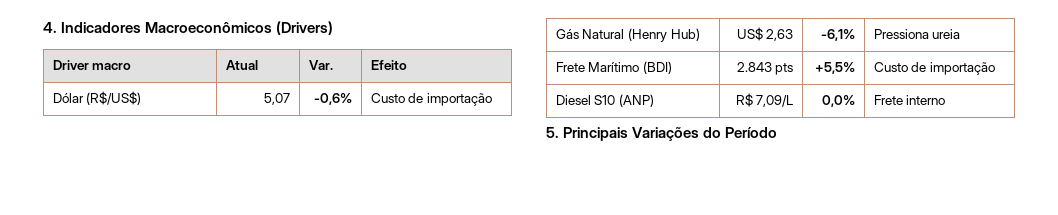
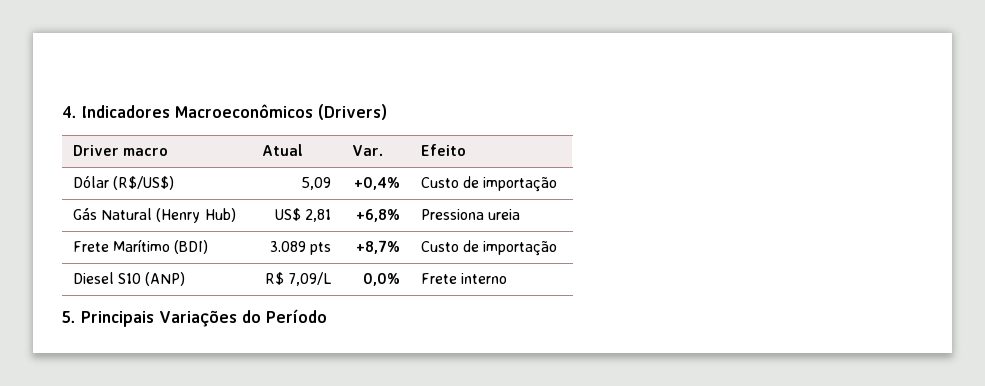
- Dólar (R$/US$) | 5,07 | -0,6% | Custo de importação
+ Dólar (R$/US$) | 5,09 | +0,4% | Custo de importação
- Gás Natural (Henry Hub) | US$ 2,63 | -6,1% | Pressiona ureia
+ Gás Natural (Henry Hub) | US$ 2,81 | +6,8% | Pressiona ureia
- Frete Marítimo (BDI) | 2.843 pts | +5,5% | Custo de importação
+ Frete Marítimo (BDI) | 3.089 pts | +8,7% | Custo de importação

